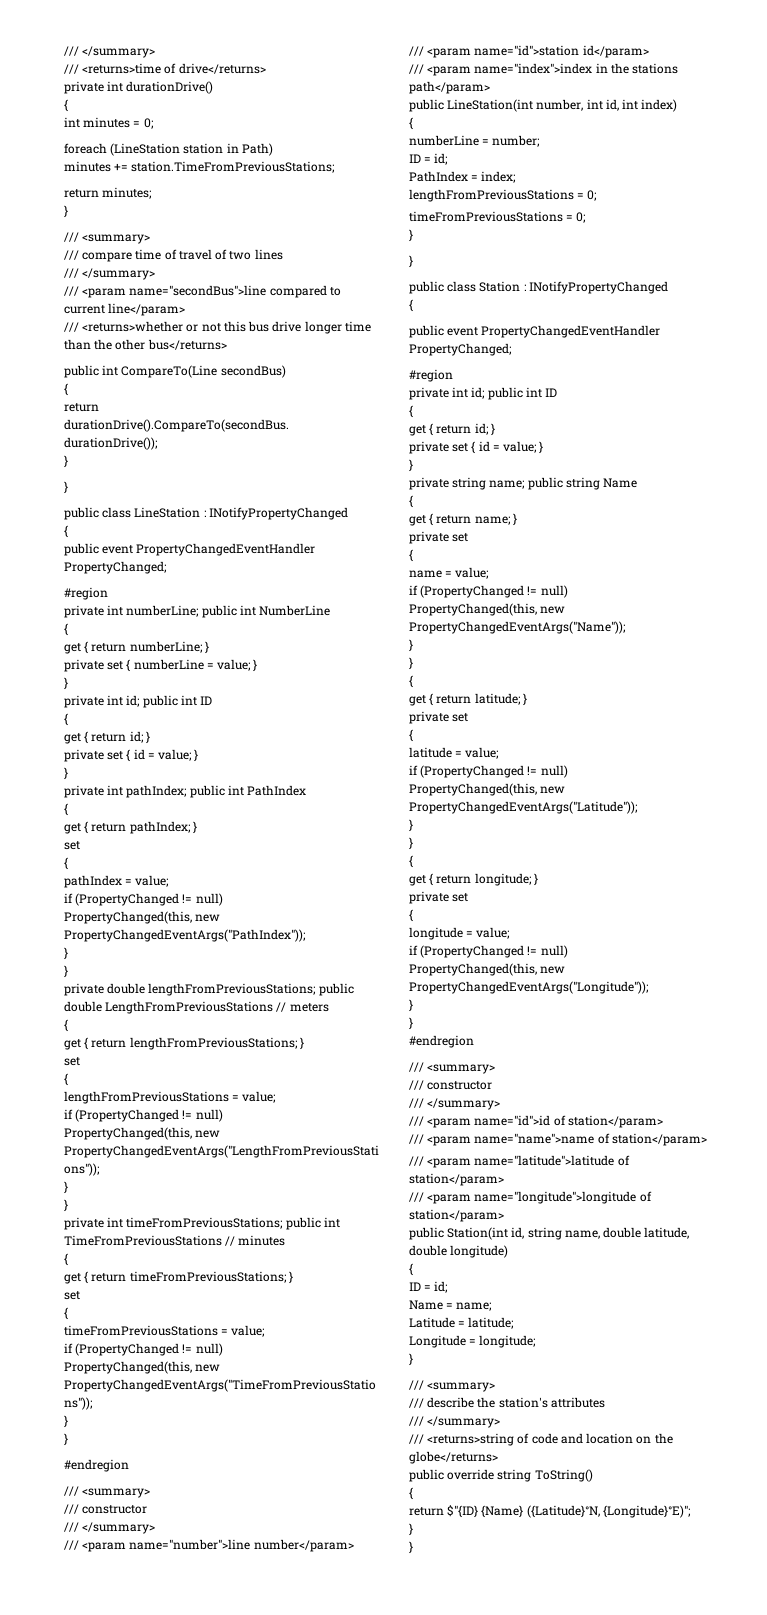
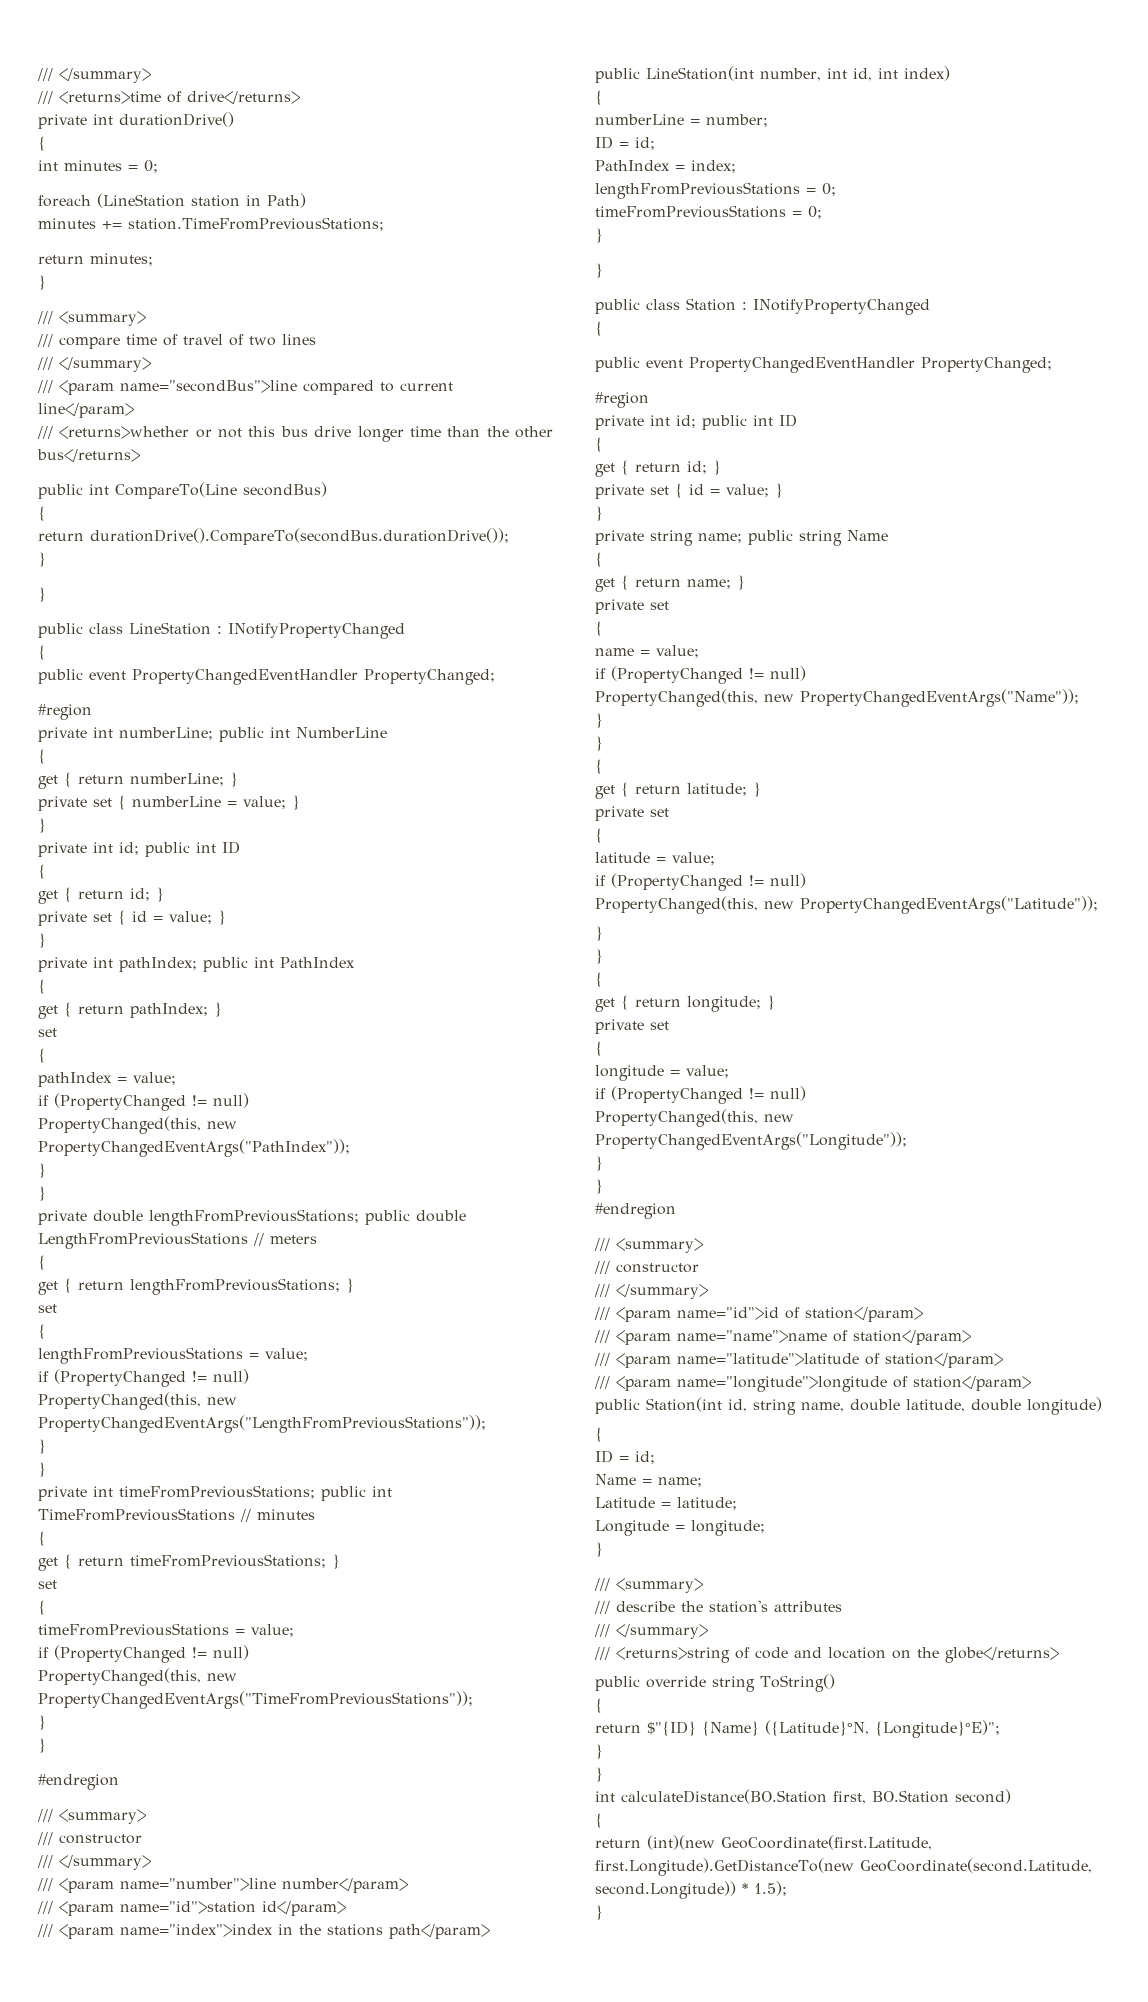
+ int calculateDistance(BO.Station first, BO.Station second)
+ {
+ return (int)(new GeoCoordinate(first.Latitude, first.Longitude).GetDistanceTo(new GeoCoordinate(second.Latitude, second.Longitude)) * 1.5);
+ }

